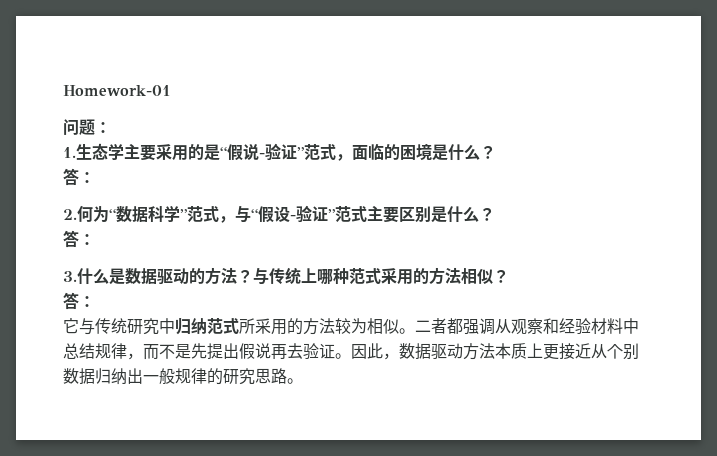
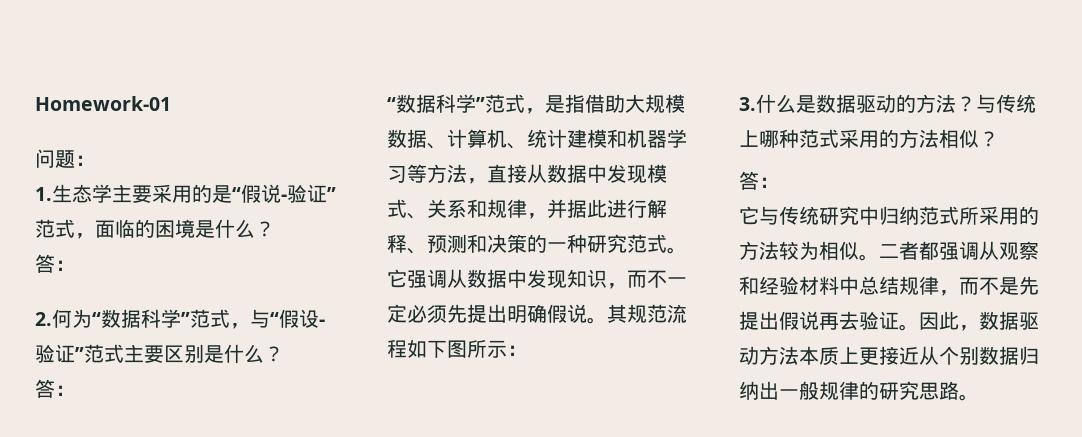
+ “数据科学”范式，是指借助大规模数据、计算机、统计建模和机器学习等方法，直接从数据中发现模式、关系和规律，并据此进行解释、预测和决策的一种研究范式。它强调从数据中发现知识，而不一定必须先提出明确假说。其规范流程如下图所示：

